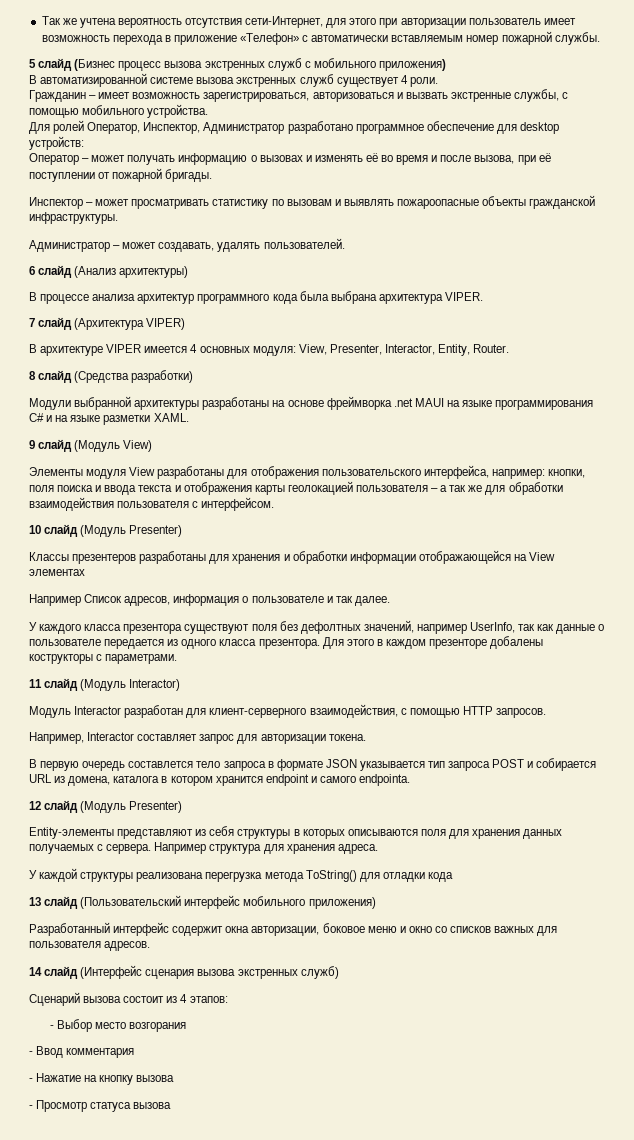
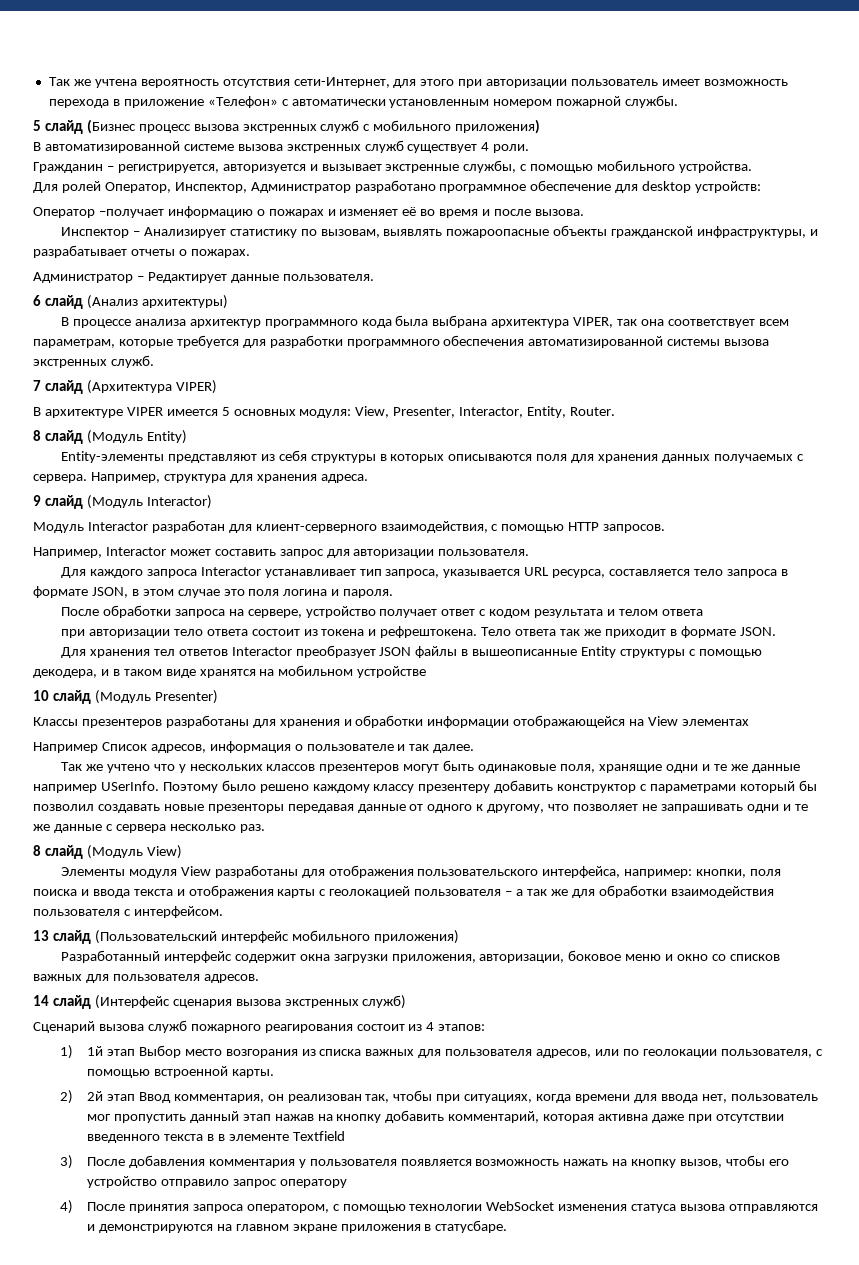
- Так же учтена вероятность отсутствия сети-Интернет, для этого при авторизации пользователь имеет возможность перехода в приложение «Телефон» с автоматически вставляемым номер пожарной службы.
+ Так же учтена вероятность отсутствия сети-Интернет, для этого при авторизации пользователь имеет возможность перехода в приложение «Телефон» с автоматически установленным номером пожарной службы.
- Гражданин – имеет возможность зарегистрироваться, авторизоваться и вызвать экстренные службы, с помощью мобильного устройства.
+ Гражданин – регистрируется, авторизуется и вызывает экстренные службы, с помощью мобильного устройства.
- Оператор – может получать информацию о вызовах и изменять её во время и после вызова, при её поступлении от пожарной бригады.
- Инспектор – может просматривать статистику по вызовам и выявлять пожароопасные объекты гражданской инфраструктуры.
- Администратор – может создавать, удалять пользователей.
+ Оператор –получает информацию о пожарах и изменяет её во время и после вызова.
+ Инспектор – Анализирует статистику по вызовам, выявлять пожароопасные объекты гражданской инфраструктуры, и разрабатывает отчеты о пожарах.
+ Администратор – Редактирует данные пользователя.
- В процессе анализа архитектур программного кода была выбрана архитектура VIPER.
+ В процессе анализа архитектур программного кода была выбрана архитектура VIPER, так она соответствует всем параметрам, которые требуется для разработки программного обеспечения автоматизированной системы вызова экстренных служб.
- В архитектуре VIPER имеется 4 основных модуля: View, Presenter, Interactor, Entity, Router.
+ В архитектуре VIPER имеется 5 основных модуля: View, Presenter, Interactor, Entity, Router.
- 8 слайд (Средства разработки)
- Модули выбранной архитектуры разработаны на основе фреймворка .net MAUI на языке программирования C# и на языке разметки XAML.
- 9 слайд (Модуль View)
- Элементы модуля View разработаны для отображения пользовательского интерфейса, например: кнопки, поля поиска и ввода текста и отображения карты геолокацией пользователя – а так же для обработки взаимодействия пользователя с интерфейсом.
+ 8 слайд (Модуль Entity)
+ Entity-элементы представляют из себя структуры в которых описываются поля для хранения данных получаемых с сервера. Например, структура для хранения адреса.
+ 9 слайд (Модуль Interactor)
+ Модуль Interactor разработан для клиент-серверного взаимодействия, с помощью HTTP запросов.
+ Например, Interactor может составить запрос для авторизации пользователя.
+ Для каждого запроса Interactor устанавливает тип запроса, указывается URL ресурса, составляется тело запроса в формате JSON, в этом случае это поля логина и пароля.
+ После обработки запроса на сервере, устройство получает ответ с кодом результата и телом ответа
+ при авторизации тело ответа состоит из токена и рефрештокена. Тело ответа так же приходит в формате JSON.
+ Для хранения тел ответов Interactor преобразует JSON файлы в вышеописанные Entity структуры с помощью декодера, и в таком виде хранятся на мобильном устройстве
- У каждого класса презентора существуют поля без дефолтных значений, например UserInfo, так как данные о пользователе передается из одного класса презентора. Для этого в каждом презенторе добалены кострукторы с параметрами.
- 11 слайд (Модуль Interactor)
- Модуль Interactor разработан для клиент-серверного взаимодействия, с помощью HTTP запросов.
- Например, Interactor составляет запрос для авторизации токена.
- В первую очередь составлется тело запроса в формате JSON указывается тип запроса POST и собирается URL из домена, каталога в котором хранится endpoint и самого endpointa.
- 12 слайд (Модуль Presenter)
- Entity-элементы представляют из себя структуры в которых описываются поля для хранения данных получаемых с сервера. Например структура для хранения адреса.
- У каждой структуры реализована перегрузка метода ToString() для отладки кода
+ Так же учтено что у нескольких классов презентеров могут быть одинаковые поля, хранящие одни и те же данные например USerInfo. Поэтому было решено каждому классу презентеру добавить конструктор с параметрами который бы позволил создавать новые презенторы передавая данные от одного к другому, что позволяет не запрашивать одни и те же данные с сервера несколько раз.
+ 8 слайд (Модуль View)
+ Элементы модуля View разработаны для отображения пользовательского интерфейса, например: кнопки, поля поиска и ввода текста и отображения карты c геолокацией пользователя – а так же для обработки взаимодействия пользователя с интерфейсом.
- Разработанный интерфейс содержит окна авторизации, боковое меню и окно со списков важных для пользователя адресов.
+ Разработанный интерфейс содержит окна загрузки приложения, авторизации, боковое меню и окно со списков важных для пользователя адресов.
- Сценарий вызова состоит из 4 этапов:
+ Сценарий вызова служб пожарного реагирования состоит из 4 этапов:
- - Выбор место возгорания
- - Ввод комментария
- - Нажатие на кнопку вызова
- - Просмотр статуса вызова
+ 1) 1й этап Выбор место возгорания из списка важных для пользователя адресов, или по геолокации пользователя, с помощью встроенной карты.
+ 2) 2й этап Ввод комментария, он реализован так, чтобы при ситуациях, когда времени для ввода нет, пользователь мог пропустить данный этап нажав на кнопку добавить комментарий, которая активна даже при отсутствии введенного текста в в элементе Textfield
+ 3) После добавления комментария у пользователя появляется возможность нажать на кнопку вызов, чтобы его устройство отправило запрос оператору
+ 4) После принятия запроса оператором, с помощью технологии WebSocket изменения статуса вызова отправляются и демонстрируются на главном экране приложения в статусбаре.

